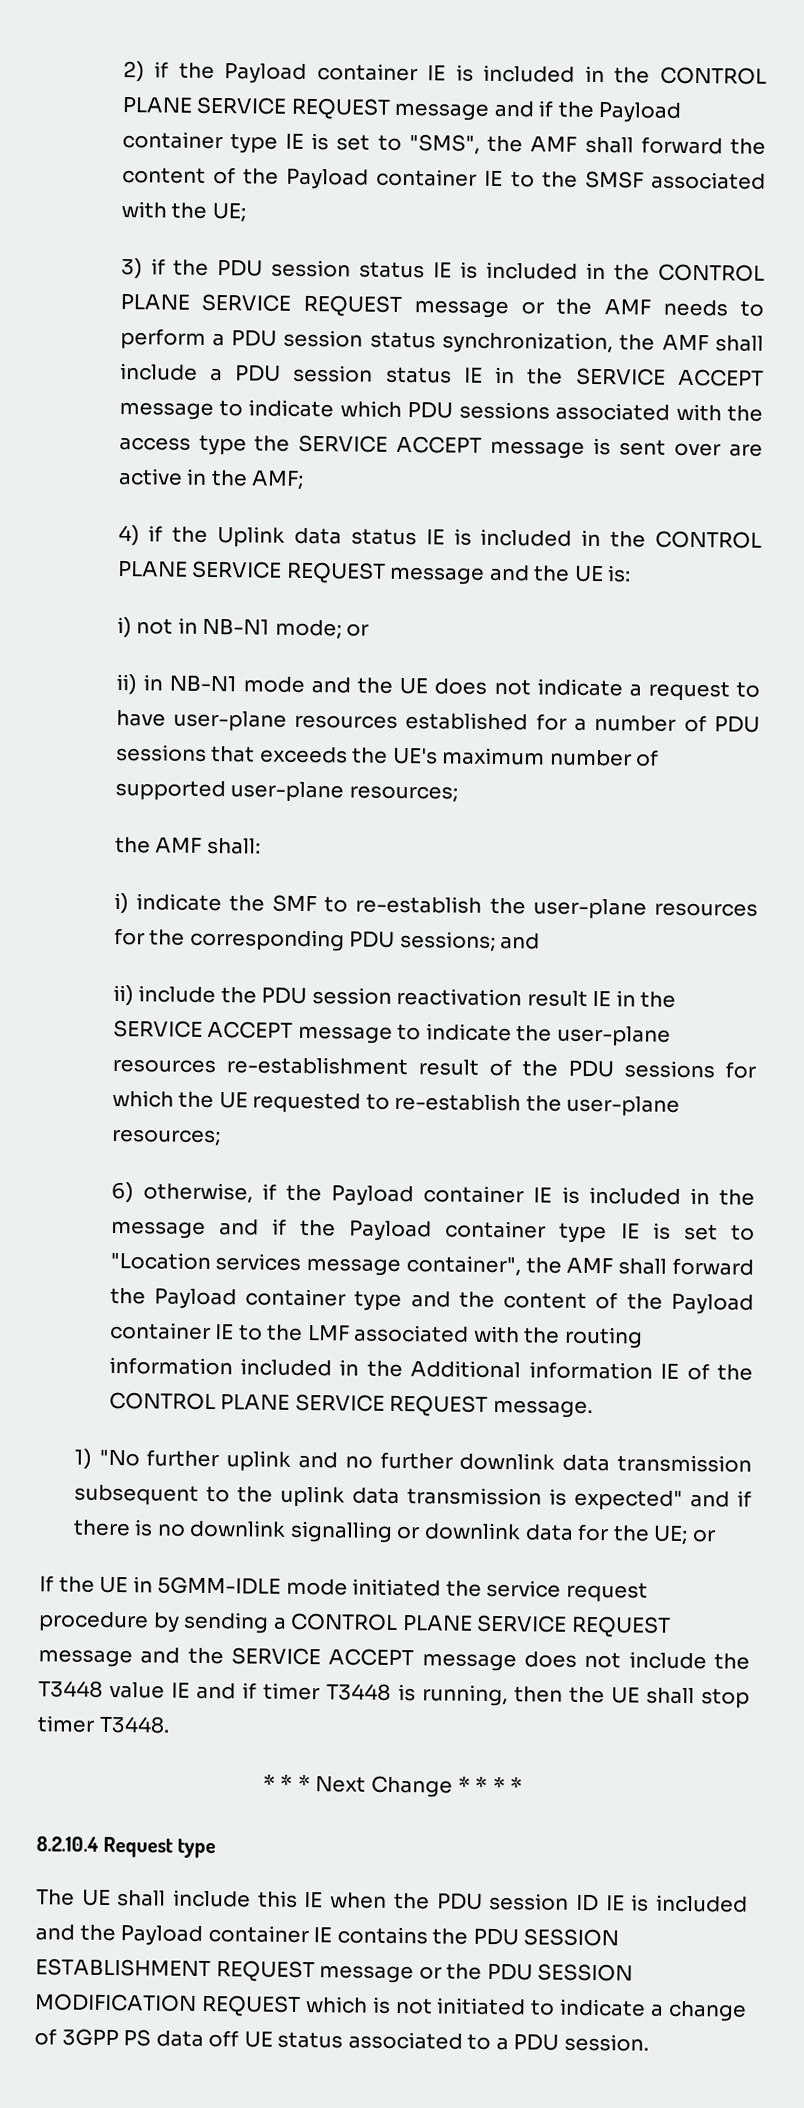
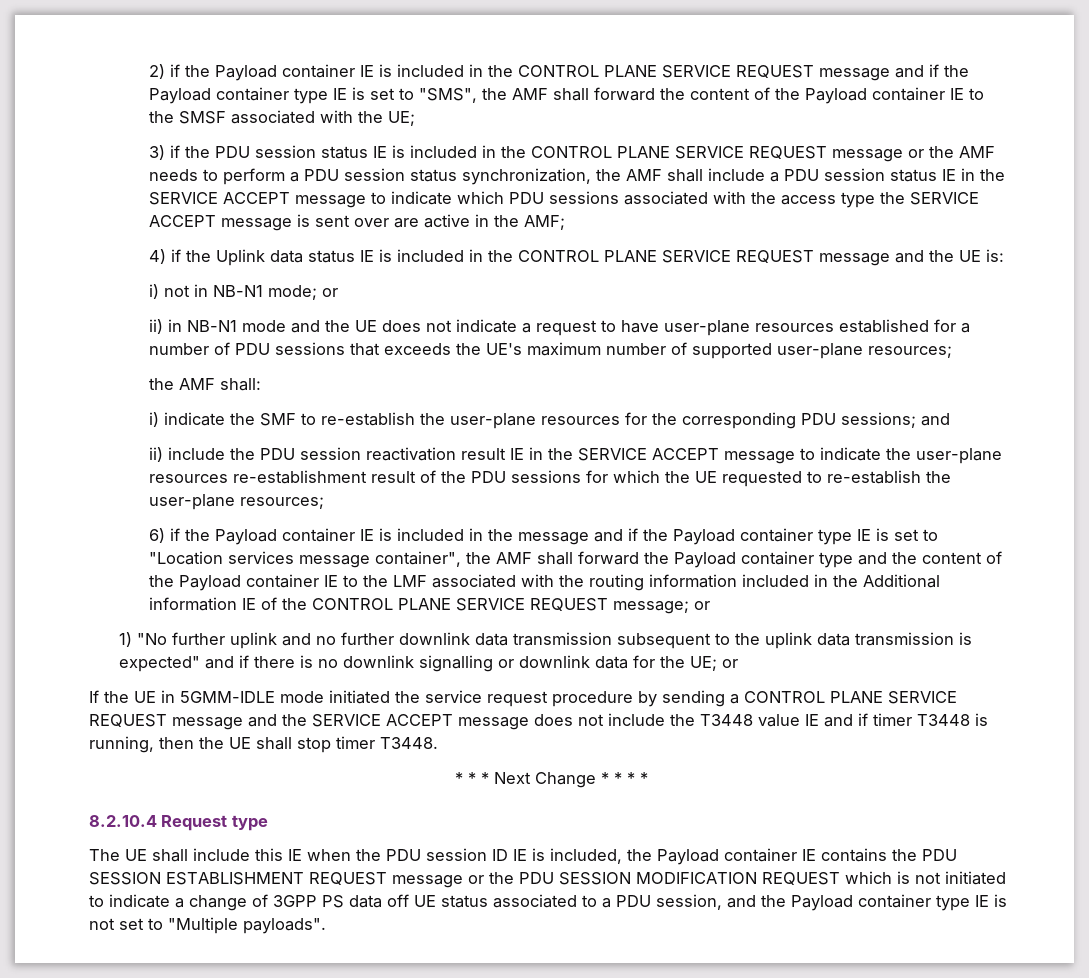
- 6) otherwise, if the Payload container IE is included in the message and if the Payload container type IE is set to "Location services message container", the AMF shall forward the Payload container type and the content of the Payload container IE to the LMF associated with the routing information included in the Additional information IE of the CONTROL PLANE SERVICE REQUEST message.
+ 6) if the Payload container IE is included in the message and if the Payload container type IE is set to "Location services message container", the AMF shall forward the Payload container type and the content of the Payload container IE to the LMF associated with the routing information included in the Additional information IE of the CONTROL PLANE SERVICE REQUEST message; or
- The UE shall include this IE when the PDU session ID IE is included and the Payload container IE contains the PDU SESSION ESTABLISHMENT REQUEST message or the PDU SESSION MODIFICATION REQUEST which is not initiated to indicate a change of 3GPP PS data off UE status associated to a PDU session.
+ The UE shall include this IE when the PDU session ID IE is included, the Payload container IE contains the PDU SESSION ESTABLISHMENT REQUEST message or the PDU SESSION MODIFICATION REQUEST which is not initiated to indicate a change of 3GPP PS data off UE status associated to a PDU session, and the Payload container type IE is not set to "Multiple payloads".

